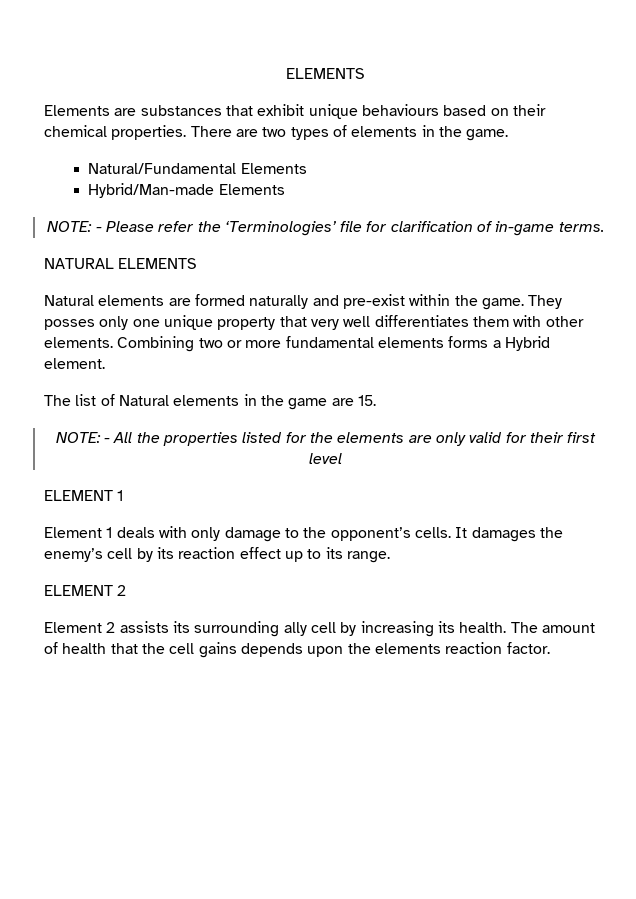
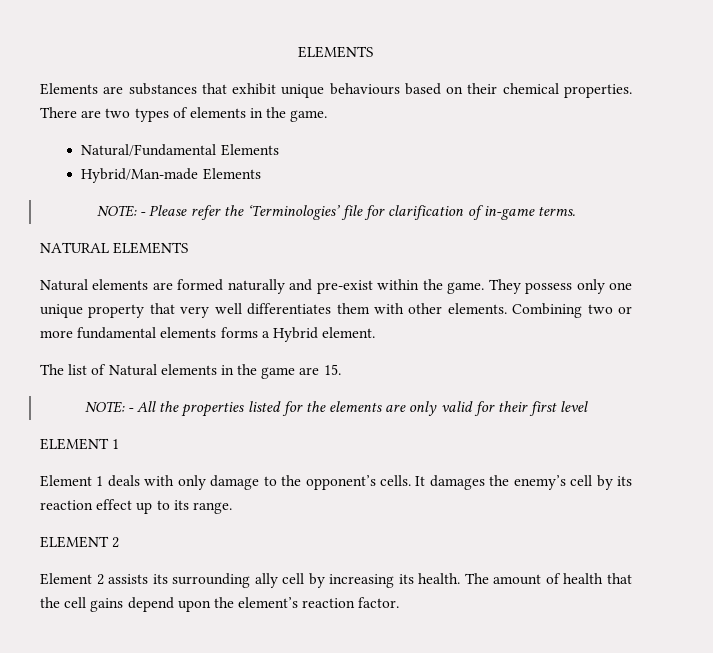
- They posses only one unique property that very well differentiates them with other elements.
+ They possess only one unique property that very well differentiates them with other elements.
- The amount of health that the cell gains depends upon the elements reaction factor.
+ The amount of health that the cell gains depend upon the element’s reaction factor.

